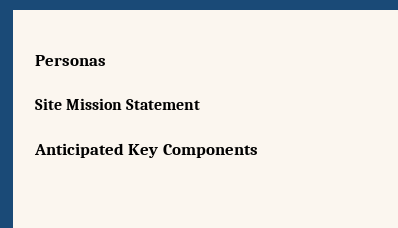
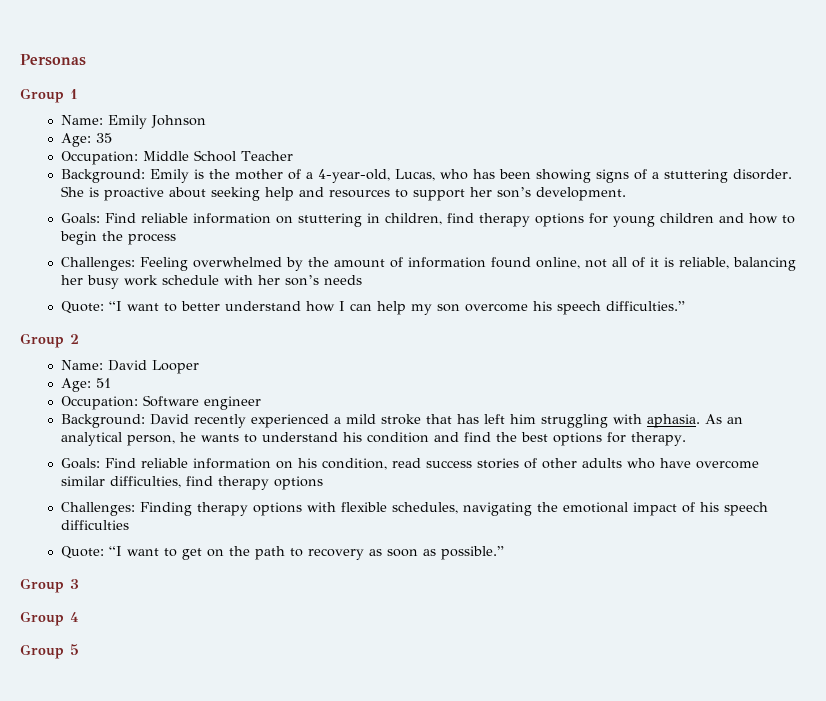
- Site Mission Statement
- Anticipated Key Components
+ Group 1
+ Name: Emily Johnson
+ Age: 35
+ Occupation: Middle School Teacher
+ Background: Emily is the mother of a 4-year-old, Lucas, who has been showing signs of a stuttering disorder. She is proactive about seeking help and resources to support her son’s development.
+ Goals: Find reliable information on stuttering in children, find therapy options for young children and how to begin the process
+ Challenges: Feeling overwhelmed by the amount of information found online, not all of it is reliable, balancing her busy work schedule with her son’s needs
+ Quote: “I want to better understand how I can help my son overcome his speech difficulties.”
+ Group 2
+ Name: David Looper
+ Age: 51
+ Occupation: Software engineer
+ Background: David recently experienced a mild stroke that has left him struggling with aphasia. As an analytical person, he wants to understand his condition and find the best options for therapy.
+ Goals: Find reliable information on his condition, read success stories of other adults who have overcome similar difficulties, find therapy options
+ Challenges: Finding therapy options with flexible schedules, navigating the emotional impact of his speech difficulties
+ Quote: “I want to get on the path to recovery as soon as possible.”
+ Group 3
+ Group 4
+ Group 5

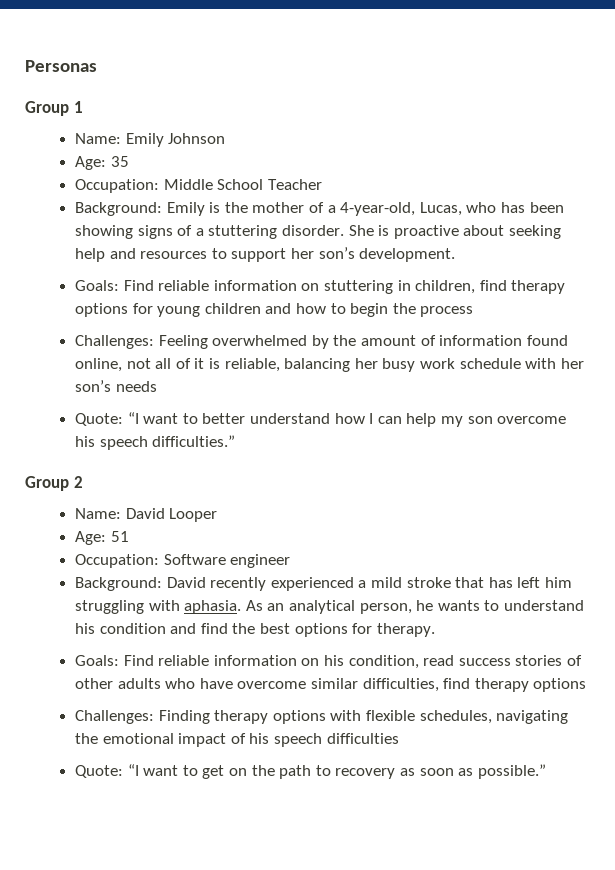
- Group 3
- Group 4
- Group 5

